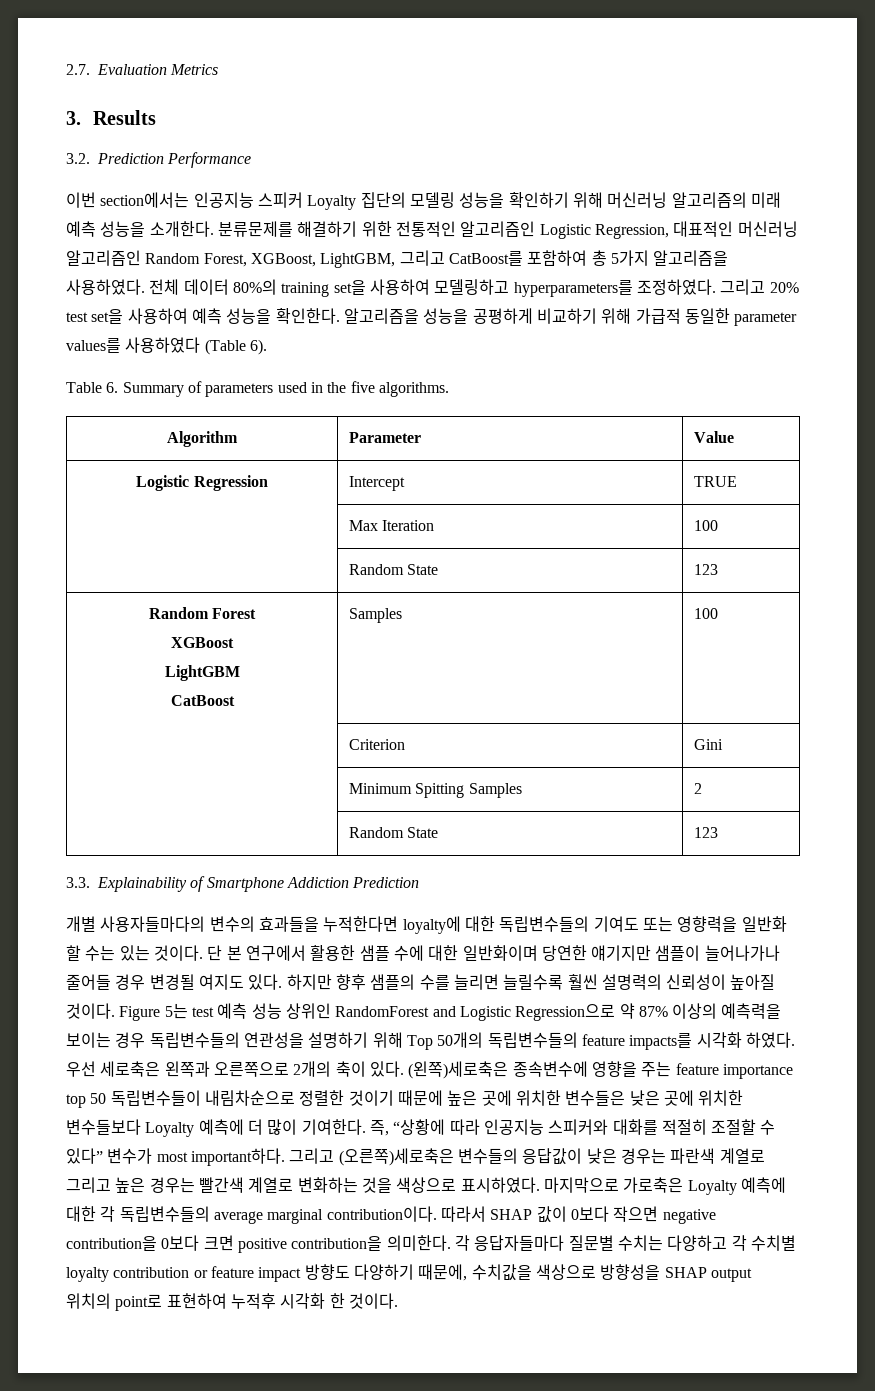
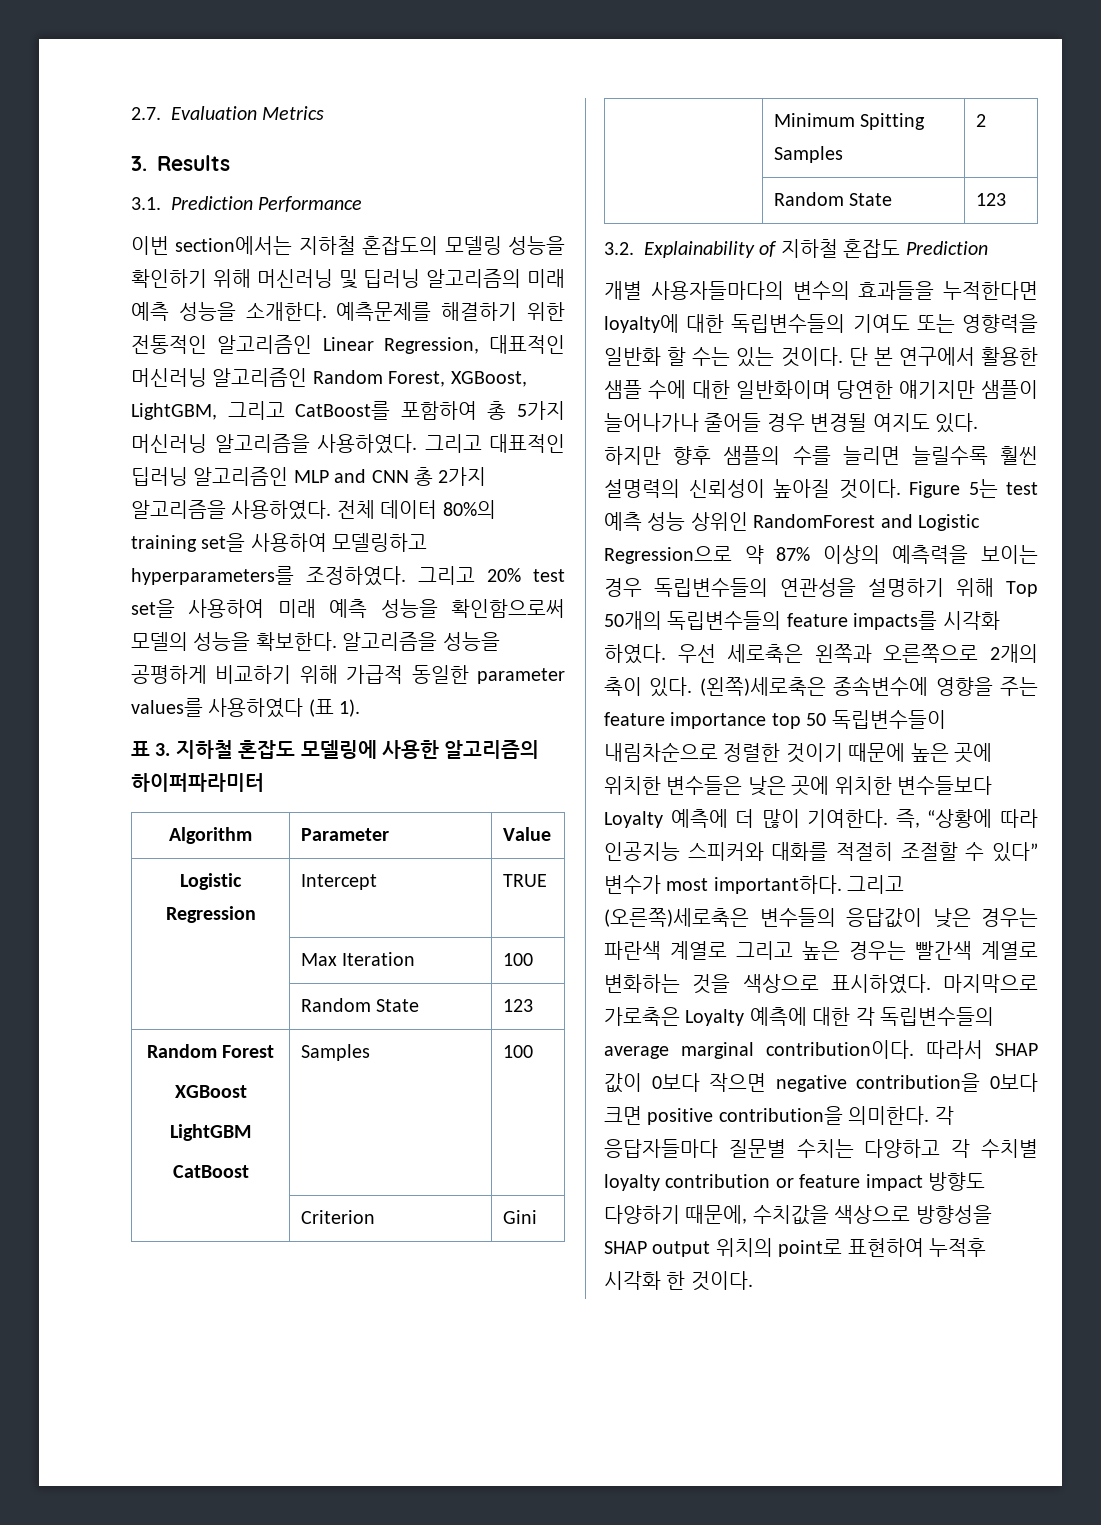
- 3.2. Prediction Performance
+ 3.1. Prediction Performance
- 이번 section에서는 인공지능 스피커 Loyalty 집단의 모델링 성능을 확인하기 위해 머신러닝 알고리즘의 미래 예측 성능을 소개한다.
+ 이번 section에서는 지하철 혼잡도의 모델링 성능을 확인하기 위해 머신러닝 및 딥러닝 알고리즘의 미래 예측 성능을 소개한다.
- 분류문제를 해결하기 위한 전통적인 알고리즘인 Logistic Regression, 대표적인 머신러닝 알고리즘인 Random Forest, XGBoost, LightGBM, 그리고 CatBoost를 포함하여 총 5가지 알고리즘을 사용하였다.
+ 예측문제를 해결하기 위한 전통적인 알고리즘인 Linear Regression, 대표적인 머신러닝 알고리즘인 Random Forest, XGBoost, LightGBM, 그리고 CatBoost를 포함하여 총 5가지 머신러닝 알고리즘을 사용하였다. 그리고 대표적인 딥러닝 알고리즘인 MLP and CNN 총 2가지 알고리즘을 사용하였다.
- 그리고 20% test set을 사용하여 예측 성능을 확인한다.
+ 그리고 20% test set을 사용하여 미래 예측 성능을 확인함으로써 모델의 성능을 확보한다.
- 알고리즘을 성능을 공평하게 비교하기 위해 가급적 동일한 parameter values를 사용하였다 (Table 6).
- Table 6. Summary of parameters used in the five algorithms.
+ 알고리즘을 성능을 공평하게 비교하기 위해 가급적 동일한 parameter values를 사용하였다 (표 1).
+ 표 3. 지하철 혼잡도 모델링에 사용한 알고리즘의 하이퍼파라미터
- 3.3. Explainability of Smartphone Addiction Prediction
+ 3.2. Explainability of 지하철 혼잡도 Prediction

